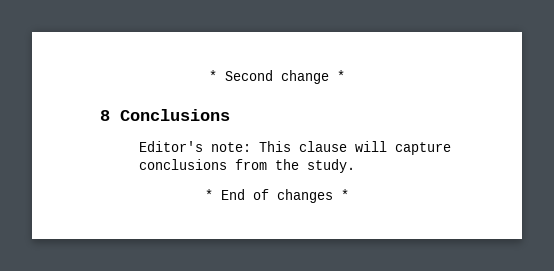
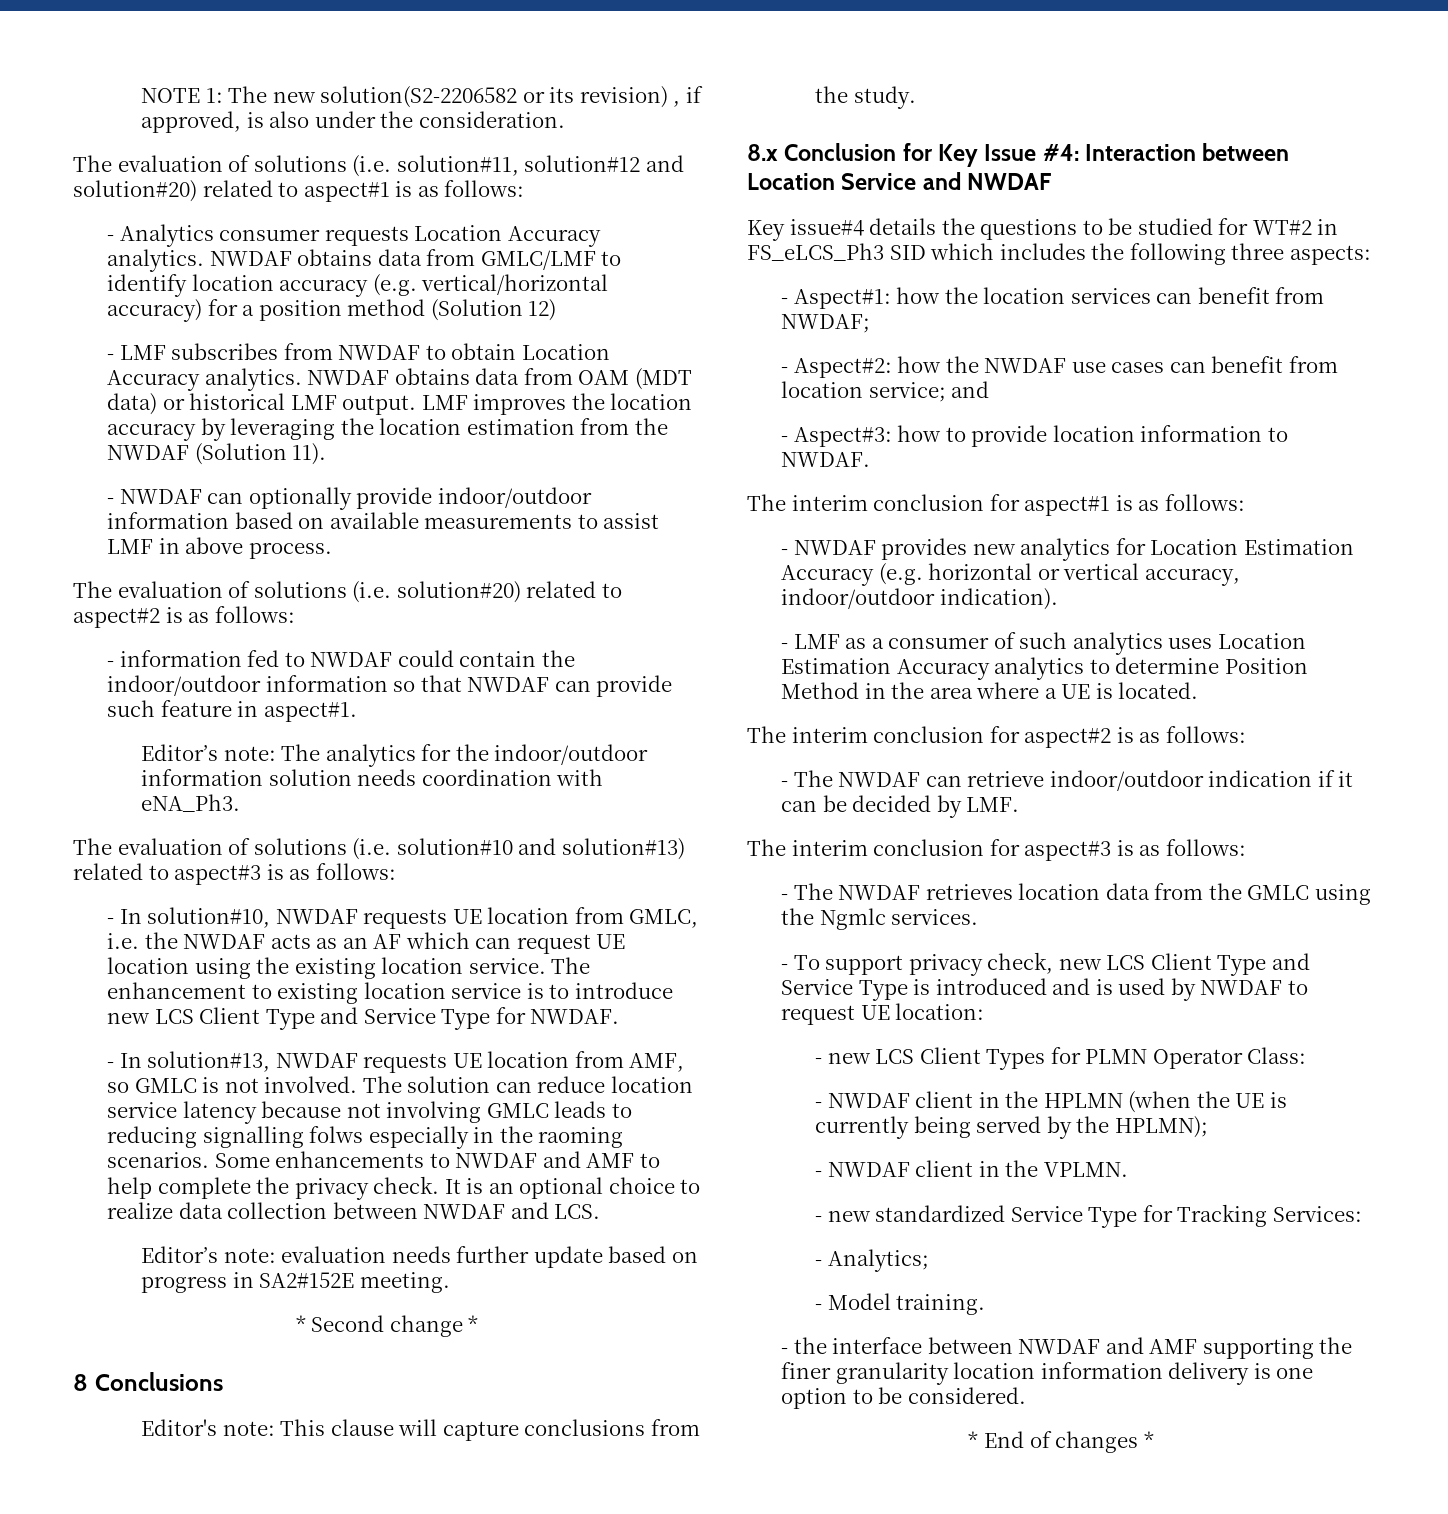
+ NOTE 1: The new solution(S2-2206582 or its revision) , if approved, is also under the consideration.
+ The evaluation of solutions (i.e. solution#11, solution#12 and solution#20) related to aspect#1 is as follows:
+ - Analytics consumer requests Location Accuracy analytics. NWDAF obtains data from GMLC/LMF to identify location accuracy (e.g. vertical/horizontal accuracy) for a position method (Solution 12)
+ - LMF subscribes from NWDAF to obtain Location Accuracy analytics. NWDAF obtains data from OAM (MDT data) or historical LMF output. LMF improves the location accuracy by leveraging the location estimation from the NWDAF (Solution 11).
+ - NWDAF can optionally provide indoor/outdoor information based on available measurements to assist LMF in above process.
+ The evaluation of solutions (i.e. solution#20) related to aspect#2 is as follows:
+ - information fed to NWDAF could contain the indoor/outdoor information so that NWDAF can provide such feature in aspect#1.
+ Editor’s note: The analytics for the indoor/outdoor information solution needs coordination with eNA_Ph3.
+ The evaluation of solutions (i.e. solution#10 and solution#13) related to aspect#3 is as follows:
+ - In solution#10, NWDAF requests UE location from GMLC, i.e. the NWDAF acts as an AF which can request UE location using the existing location service. The enhancement to existing location service is to introduce new LCS Client Type and Service Type for NWDAF.
+ - In solution#13, NWDAF requests UE location from AMF, so GMLC is not involved. The solution can reduce location service latency because not involving GMLC leads to reducing signalling folws especially in the raoming scenarios. Some enhancements to NWDAF and AMF to help complete the privacy check. It is an optional choice to realize data collection between NWDAF and LCS.
+ Editor’s note: evaluation needs further update based on progress in SA2#152E meeting.
+ 8.x Conclusion for Key Issue #4: Interaction between Location Service and NWDAF
+ Key issue#4 details the questions to be studied for WT#2 in FS_eLCS_Ph3 SID which includes the following three aspects:
+ - Aspect#1: how the location services can benefit from NWDAF;
+ - Aspect#2: how the NWDAF use cases can benefit from location service; and
+ - Aspect#3: how to provide location information to NWDAF.
+ The interim conclusion for aspect#1 is as follows:
+ - NWDAF provides new analytics for Location Estimation Accuracy (e.g. horizontal or vertical accuracy, indoor/outdoor indication).
+ - LMF as a consumer of such analytics uses Location Estimation Accuracy analytics to determine Position Method in the area where a UE is located.
+ The interim conclusion for aspect#2 is as follows:
+ - The NWDAF can retrieve indoor/outdoor indication if it can be decided by LMF.
+ The interim conclusion for aspect#3 is as follows:
+ - The NWDAF retrieves location data from the GMLC using the Ngmlc services.
+ - To support privacy check, new LCS Client Type and Service Type is introduced and is used by NWDAF to request UE location:
+ - new LCS Client Types for PLMN Operator Class:
+ - NWDAF client in the HPLMN (when the UE is currently being served by the HPLMN);
+ - NWDAF client in the VPLMN.
+ - new standardized Service Type for Tracking Services:
+ - Analytics;
+ - Model training.
+ - the interface between NWDAF and AMF supporting the finer granularity location information delivery is one option to be considered.

